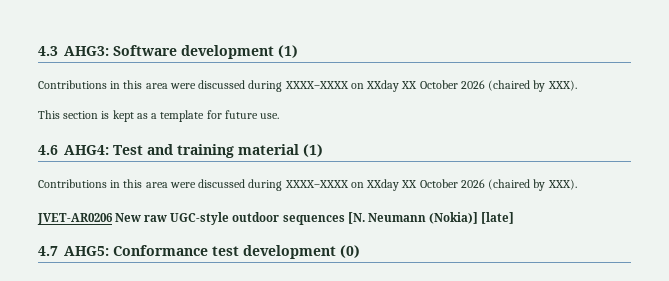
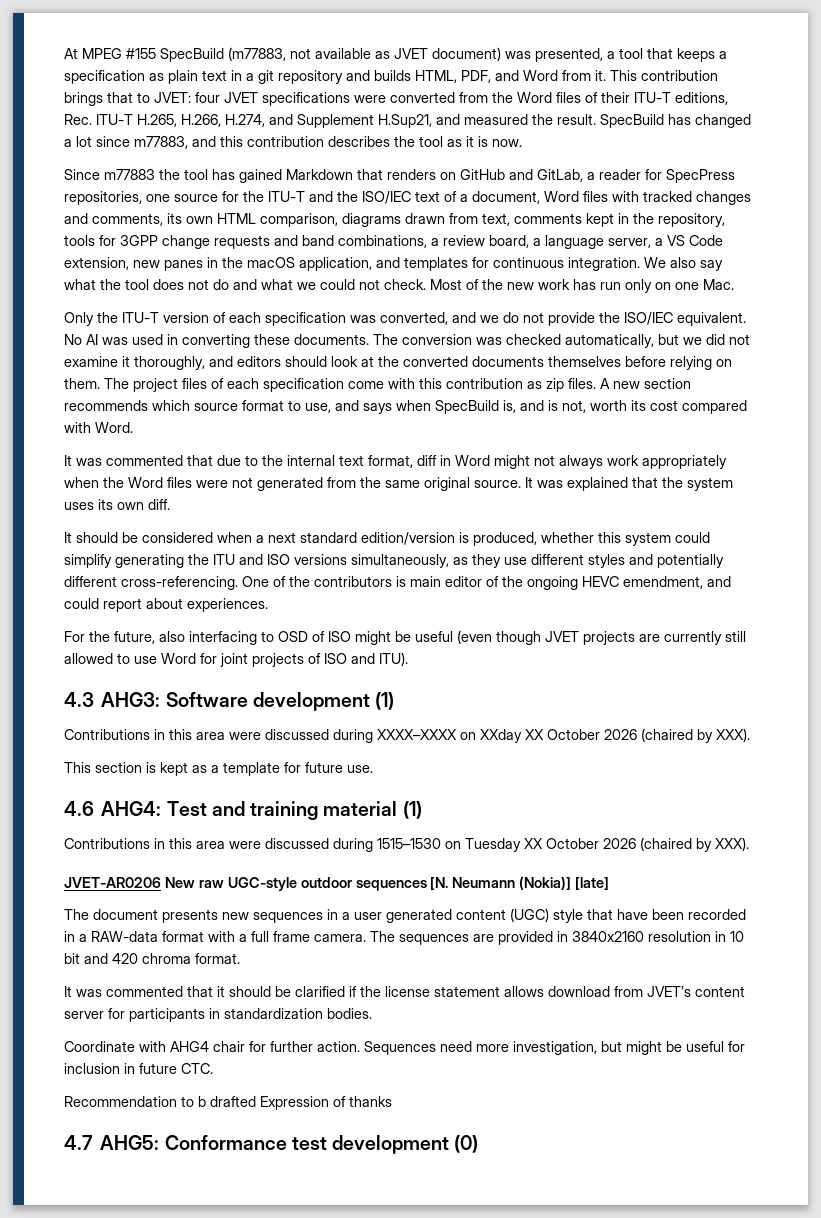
+ At MPEG #155 SpecBuild (m77883, not available as JVET document) was presented, a tool that keeps a specification as plain text in a git repository and builds HTML, PDF, and Word from it. This contribution brings that to JVET: four JVET specifications were converted from the Word files of their ITU-T editions, Rec. ITU-T H.265, H.266, H.274, and Supplement H.Sup21, and measured the result. SpecBuild has changed a lot since m77883, and this contribution describes the tool as it is now.
+ Since m77883 the tool has gained Markdown that renders on GitHub and GitLab, a reader for SpecPress repositories, one source for the ITU-T and the ISO/IEC text of a document, Word files with tracked changes and comments, its own HTML comparison, diagrams drawn from text, comments kept in the repository, tools for 3GPP change requests and band combinations, a review board, a language server, a VS Code extension, new panes in the macOS application, and templates for continuous integration. We also say what the tool does not do and what we could not check. Most of the new work has run only on one Mac.
+ Only the ITU-T version of each specification was converted, and we do not provide the ISO/IEC equivalent. No AI was used in converting these documents. The conversion was checked automatically, but we did not examine it thoroughly, and editors should look at the converted documents themselves before relying on them. The project files of each specification come with this contribution as zip files. A new section recommends which source format to use, and says when SpecBuild is, and is not, worth its cost compared with Word.
+ It was commented that due to the internal text format, diff in Word might not always work appropriately when the Word files were not generated from the same original source. It was explained that the system uses its own diff.
+ It should be considered when a next standard edition/version is produced, whether this system could simplify generating the ITU and ISO versions simultaneously, as they use different styles and potentially different cross-referencing. One of the contributors is main editor of the ongoing HEVC emendment, and could report about experiences.
+ For the future, also interfacing to OSD of ISO might be useful (even though JVET projects are currently still allowed to use Word for joint projects of ISO and ITU).
  4.6 AHG4: Test and training material (1)
- Contributions in this area were discussed during XXXX–XXXX on XXday XX October 2026 (chaired by XXX).
+ Contributions in this area were discussed during 1515–1530 on Tuesday XX October 2026 (chaired by XXX).
+ The document presents new sequences in a user generated content (UGC) style that have been recorded in a RAW-data format with a full frame camera. The sequences are provided in 3840x2160 resolution in 10 bit and 420 chroma format.
+ It was commented that it should be clarified if the license statement allows download from JVET’s content server for participants in standardization bodies.
+ Coordinate with AHG4 chair for further action. Sequences need more investigation, but might be useful for inclusion in future CTC.
+ Recommendation to b drafted Expression of thanks

